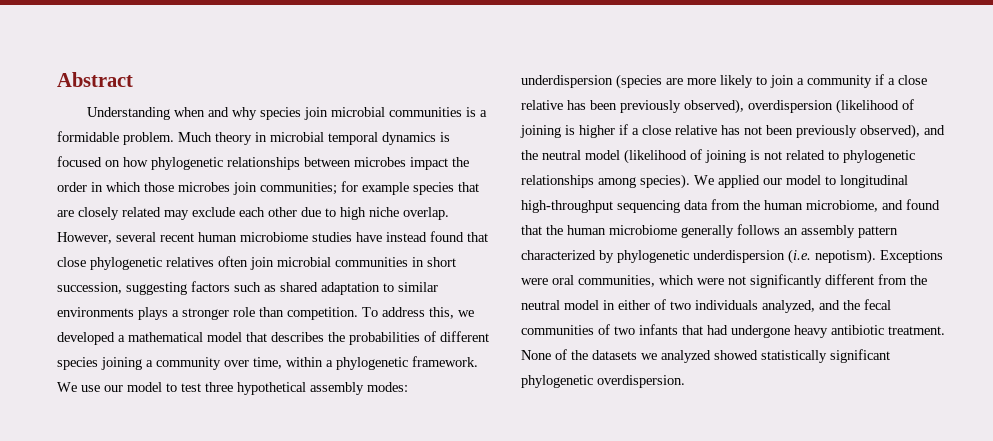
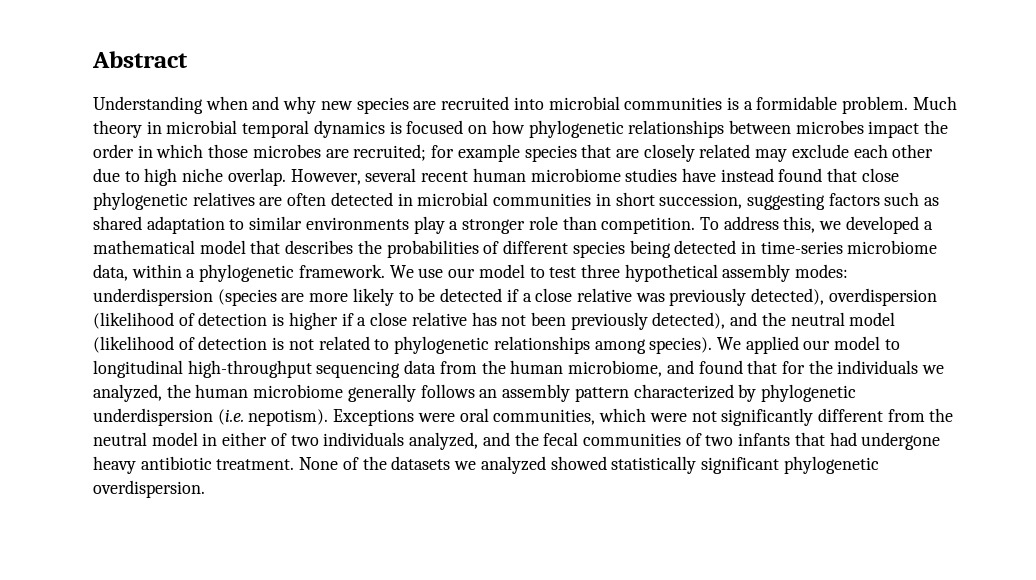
- Understanding when and why species join microbial communities is a formidable problem.
+ Understanding when and why new species are recruited into microbial communities is a formidable problem.
- Much theory in microbial temporal dynamics is focused on how phylogenetic relationships between microbes impact the order in which those microbes join communities; for example species that are closely related may exclude each other due to high niche overlap.
+ Much theory in microbial temporal dynamics is focused on how phylogenetic relationships between microbes impact the order in which those microbes are recruited; for example species that are closely related may exclude each other due to high niche overlap.
- However, several recent human microbiome studies have instead found that close phylogenetic relatives often join microbial communities in short succession, suggesting factors such as shared adaptation to similar environments plays a stronger role than competition.
+ However, several recent human microbiome studies have instead found that close phylogenetic relatives are often detected in microbial communities in short succession, suggesting factors such as shared adaptation to similar environments play a stronger role than competition.
- To address this, we developed a mathematical model that describes the probabilities of different species joining a community over time, within a phylogenetic framework.
+ To address this, we developed a mathematical model that describes the probabilities of different species being detected in time-series microbiome data, within a phylogenetic framework.
- We use our model to test three hypothetical assembly modes: underdispersion (species are more likely to join a community if a close relative has been previously observed), overdispersion (likelihood of joining is higher if a close relative has not been previously observed), and the neutral model (likelihood of joining is not related to phylogenetic relationships among species).
+ We use our model to test three hypothetical assembly modes: underdispersion (species are more likely to be detected if a close relative was previously detected), overdispersion (likelihood of detection is higher if a close relative has not been previously detected), and the neutral model (likelihood of detection is not related to phylogenetic relationships among species).
- We applied our model to longitudinal high-throughput sequencing data from the human microbiome, and found that the human microbiome generally follows an assembly pattern characterized by phylogenetic underdispersion (i.e. nepotism).
+ We applied our model to longitudinal high-throughput sequencing data from the human microbiome, and found that for the individuals we analyzed, the human microbiome generally follows an assembly pattern characterized by phylogenetic underdispersion (i.e. nepotism).

